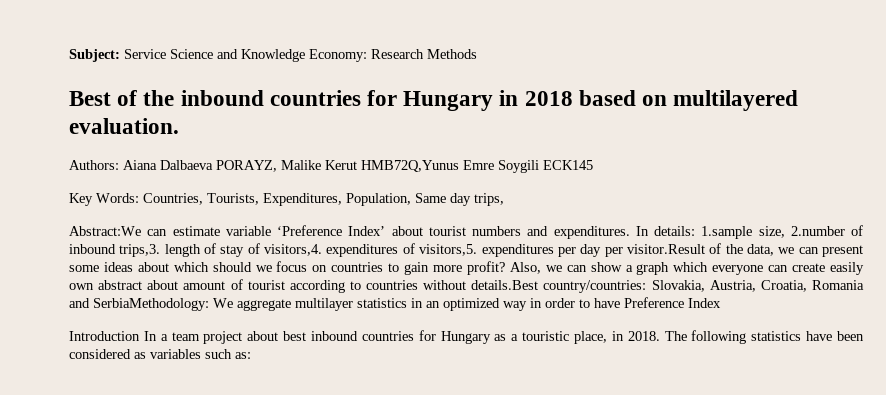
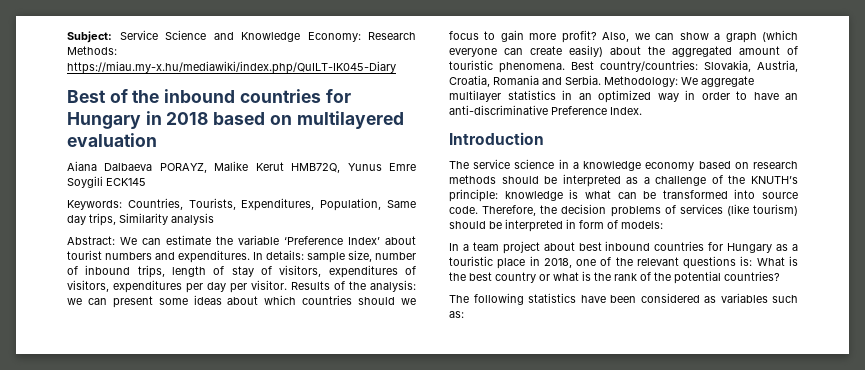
- Subject: Service Science and Knowledge Economy: Research Methods
+ Subject: Service Science and Knowledge Economy: Research Methods: https://miau.my-x.hu/mediawiki/index.php/QuILT-IK045-Diary
- Best of the inbound countries for Hungary in 2018 based on multilayered evaluation.
- Authors: Aiana Dalbaeva PORAYZ, Malike Kerut HMB72Q,Yunus Emre Soygili ECK145
+ Best of the inbound countries for Hungary in 2018 based on multilayered evaluation
+ Aiana Dalbaeva PORAYZ, Malike Kerut HMB72Q, Yunus Emre Soygili ECK145
- Key Words: Countries, Tourists, Expenditures, Population, Same day trips,
- Abstract:We can estimate variable ‘Preference Index’ about tourist numbers and expenditures.
+ Keywords: Countries, Tourists, Expenditures, Population, Same day trips, Similarity analysis
+ Abstract: We can estimate the variable ‘Preference Index’ about tourist numbers and expenditures.
- In details: 1.sample size, 2.number of inbound trips,3. length of stay of visitors,4. expenditures of visitors,5. expenditures per day per visitor.Result of the data, we can present some ideas about which should we focus on countries to gain more profit?
+ In details: sample size, number of inbound trips, length of stay of visitors, expenditures of visitors, expenditures per day per visitor. Results of the analysis: we can present some ideas about which countries should we focus to gain more profit?
- Also, we can show a graph which everyone can create easily own abstract about amount of tourist according to countries without details.Best country/countries: Slovakia, Austria, Croatia, Romania and SerbiaMethodology: We aggregate multilayer statistics in an optimized way in order to have Preference Index
- Introduction In a team project about best inbound countries for Hungary as a touristic place, in 2018. The following statistics have been considered as variables such as:
+ Also, we can show a graph (which everyone can create easily) about the aggregated amount of touristic phenomena. Best country/countries: Slovakia, Austria, Croatia, Romania and Serbia. Methodology: We aggregate multilayer statistics in an optimized way in order to have an anti-discriminative Preference Index.
+ Introduction
+ The service science in a knowledge economy based on research methods should be interpreted as a challenge of the KNUTH’s principle: knowledge is what can be transformed into source code. Therefore, the decision problems of services (like tourism) should be interpreted in form of models:
+ In a team project about best inbound countries for Hungary as a touristic place in 2018, one of the relevant questions is: What is the best country or what is the rank of the potential countries?
+ The following statistics have been considered as variables such as:

